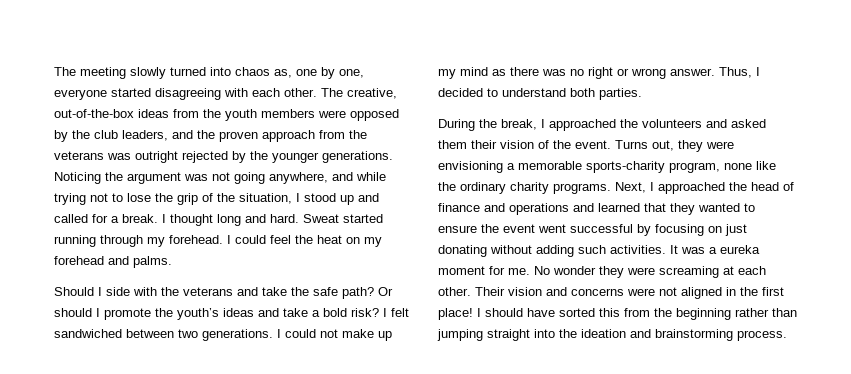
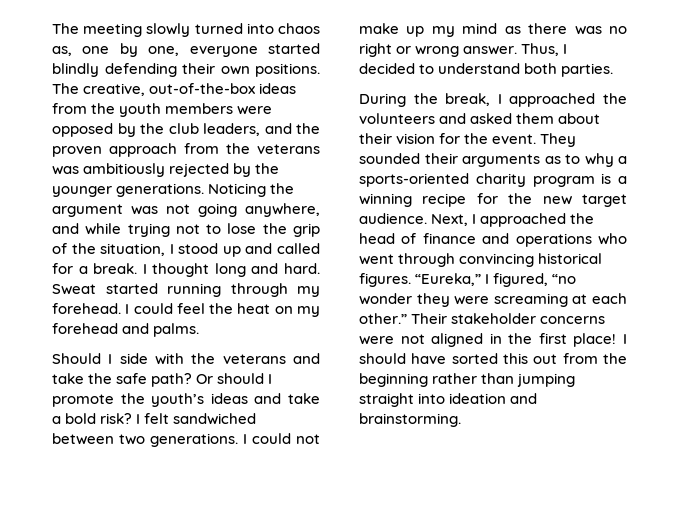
- The meeting slowly turned into chaos as, one by one, everyone started disagreeing with each other.
+ The meeting slowly turned into chaos as, one by one, everyone started blindly defending their own positions.
- The creative, out-of-the-box ideas from the youth members were opposed by the club leaders, and the proven approach from the veterans was outright rejected by the younger generations.
+ The creative, out-of-the-box ideas from the youth members were opposed by the club leaders, and the proven approach from the veterans was ambitiously rejected by the younger generations.
- During the break, I approached the volunteers and asked them their vision of the event.
+ During the break, I approached the volunteers and asked them about their vision for the event.
- Turns out, they were envisioning a memorable sports-charity program, none like the ordinary charity programs.
+ They sounded their arguments as to why a sports-oriented charity program is a winning recipe for the new target audience.
- Next, I approached the head of finance and operations and learned that they wanted to ensure the event went successful by focusing on just donating without adding such activities. It was a eureka moment for me. No wonder they were screaming at each other. Their vision and concerns were not aligned in the first place!
+ Next, I approached the head of finance and operations who went through convincing historical figures. “Eureka,” I figured, “no wonder they were screaming at each other.” Their stakeholder concerns were not aligned in the first place!
- I should have sorted this from the beginning rather than jumping straight into the ideation and brainstorming process.
+ I should have sorted this out from the beginning rather than jumping straight into ideation and brainstorming.

